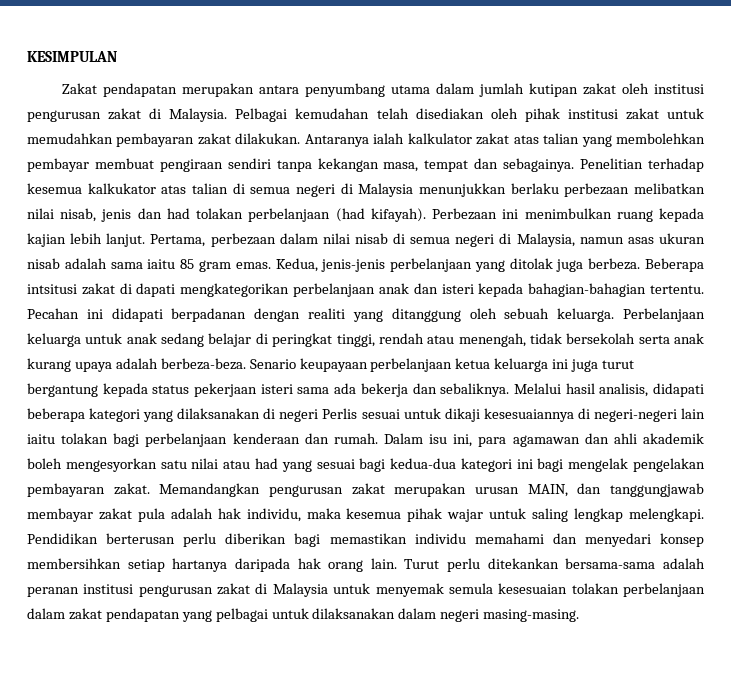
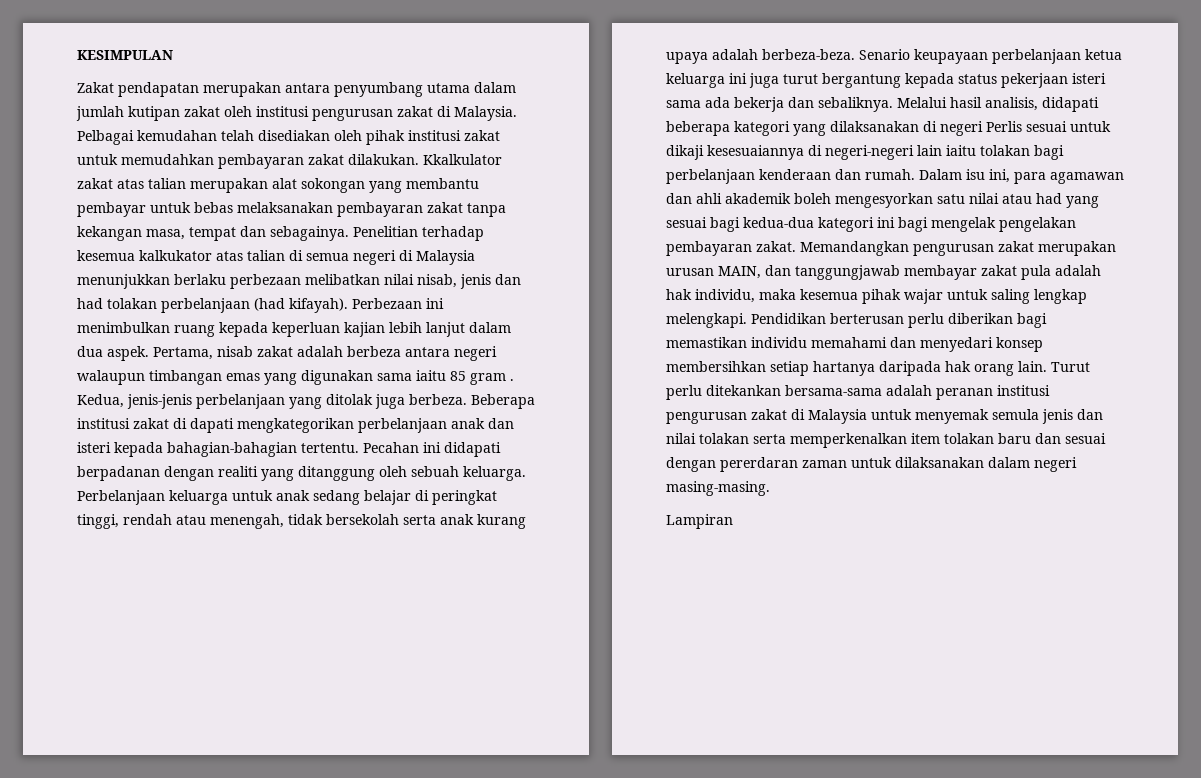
- Antaranya ialah kalkulator zakat atas talian yang membolehkan pembayar membuat pengiraan sendiri tanpa kekangan masa, tempat dan sebagainya.
+ Kkalkulator zakat atas talian merupakan alat sokongan yang membantu pembayar untuk bebas melaksanakan pembayaran zakat tanpa kekangan masa, tempat dan sebagainya.
- Perbezaan ini menimbulkan ruang kepada kajian lebih lanjut. Pertama, perbezaan dalam nilai nisab di semua negeri di Malaysia, namun asas ukuran nisab adalah sama iaitu 85 gram emas.
+ Perbezaan ini menimbulkan ruang kepada keperluan kajian lebih lanjut dalam dua aspek. Pertama, nisab zakat adalah berbeza antara negeri walaupun timbangan emas yang digunakan sama iaitu 85 gram .
- Beberapa intsitusi zakat di dapati mengkategorikan perbelanjaan anak dan isteri kepada bahagian-bahagian tertentu.
+ Beberapa institusi zakat di dapati mengkategorikan perbelanjaan anak dan isteri kepada bahagian-bahagian tertentu.
- Turut perlu ditekankan bersama-sama adalah peranan institusi pengurusan zakat di Malaysia untuk menyemak semula kesesuaian tolakan perbelanjaan dalam zakat pendapatan yang pelbagai untuk dilaksanakan dalam negeri masing-masing.
+ Turut perlu ditekankan bersama-sama adalah peranan institusi pengurusan zakat di Malaysia untuk menyemak semula jenis dan nilai tolakan serta memperkenalkan item tolakan baru dan sesuai dengan pererdaran zaman untuk dilaksanakan dalam negeri masing-masing.
+ Lampiran

